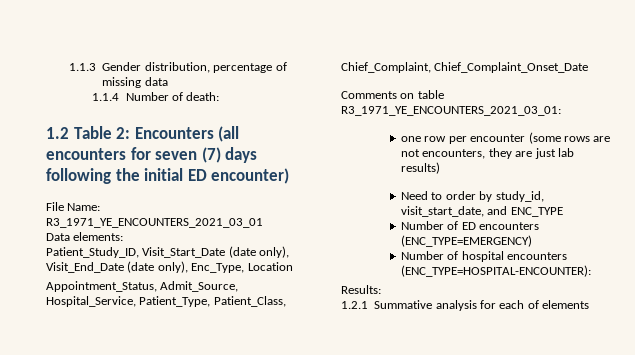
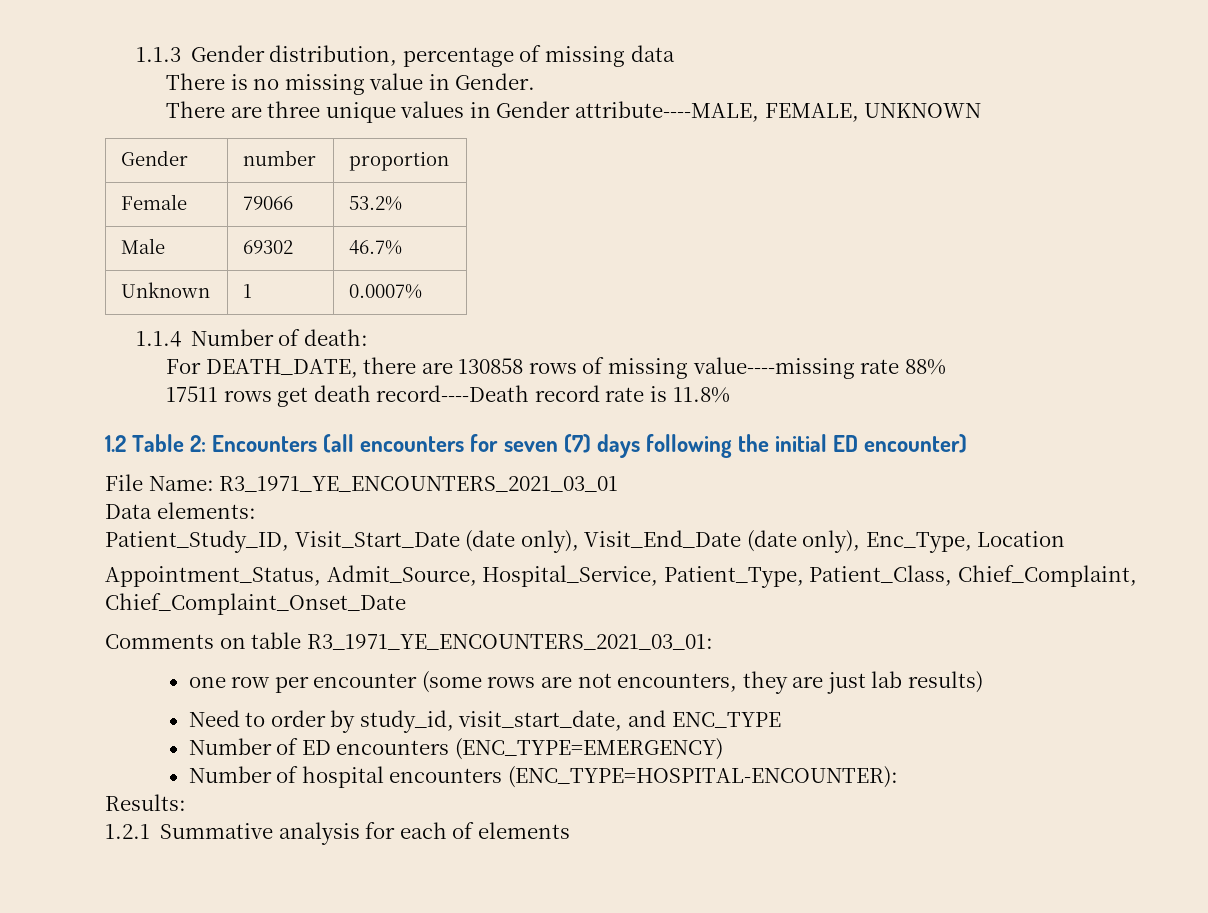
+ There is no missing value in Gender.
+ There are three unique values in Gender attribute----MALE, FEMALE, UNKNOWN
+ Gender | number | proportion
+ Female | 79066 | 53.2%
+ Male | 69302 | 46.7%
+ Unknown | 1 | 0.0007%
  1.1.4 Number of death:
+ For DEATH_DATE, there are 130858 rows of missing value----missing rate 88%
+ 17511 rows get death record----Death record rate is 11.8%

